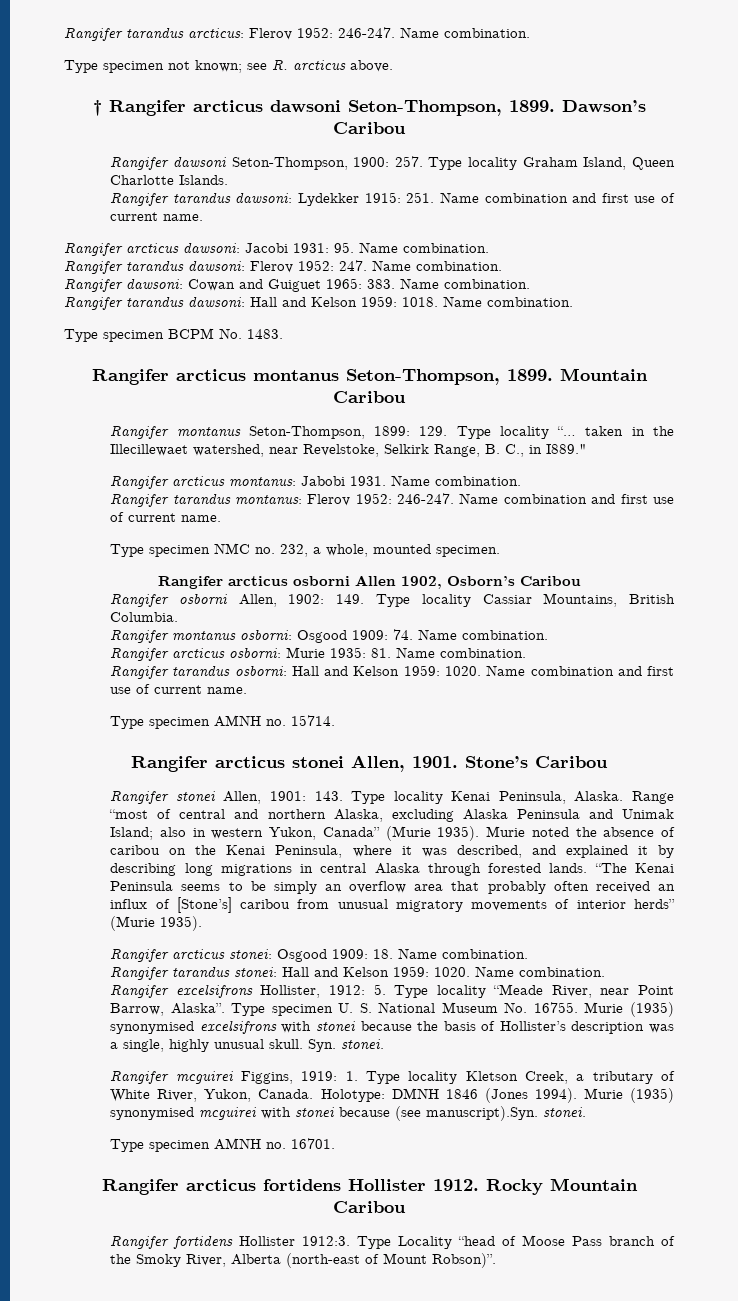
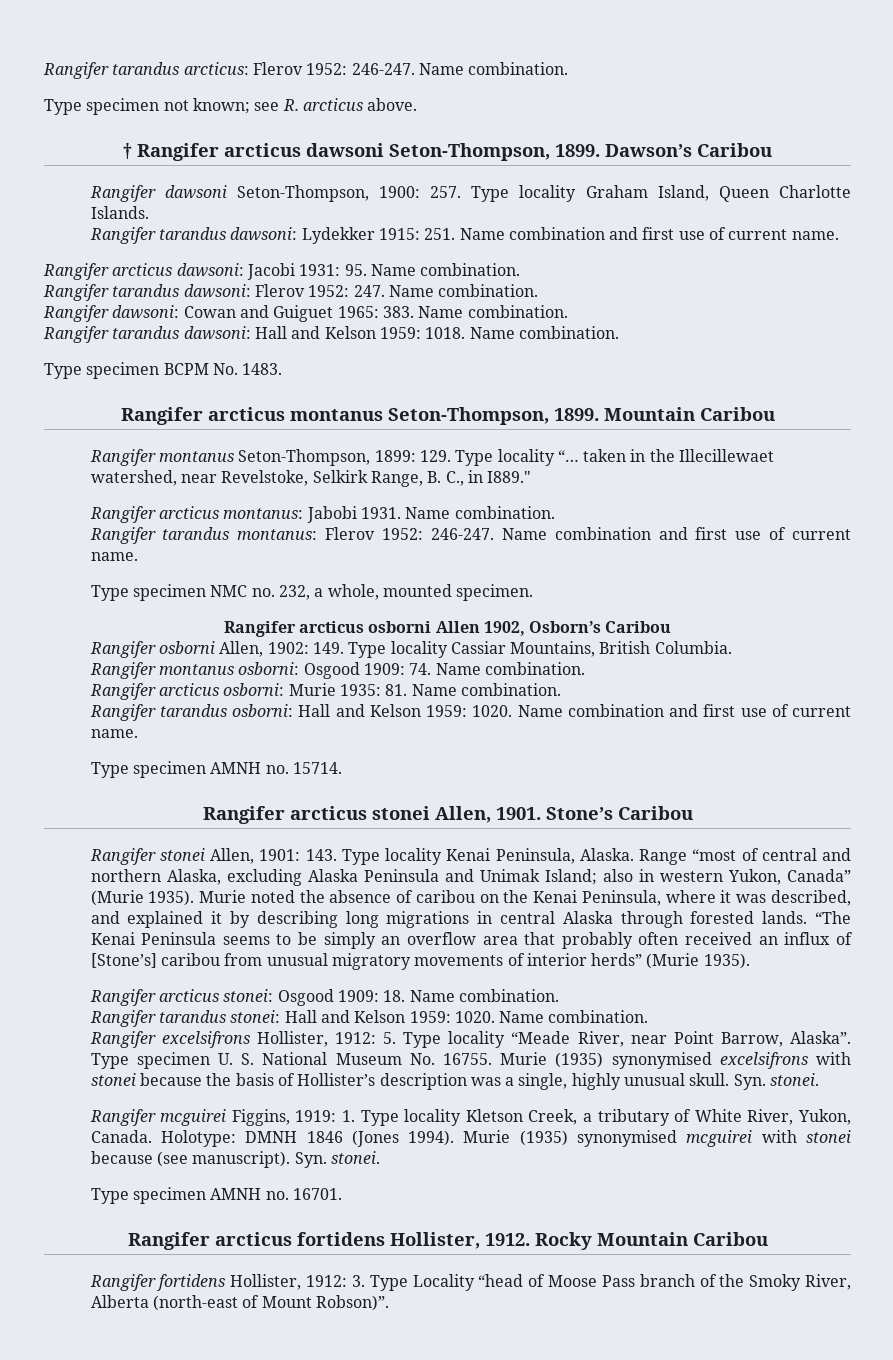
- Murie (1935) synonymised mcguirei with stonei because (see manuscript).Syn. stonei.
+ Murie (1935) synonymised mcguirei with stonei because (see manuscript). Syn. stonei.
- Rangifer arcticus fortidens Hollister 1912.
+ Rangifer arcticus fortidens Hollister, 1912.
- Rangifer fortidens Hollister 1912:3. Type Locality “head of Moose Pass branch of the Smoky River, Alberta (north-east of Mount Robson)”.
+ Rangifer fortidens Hollister, 1912: 3. Type Locality “head of Moose Pass branch of the Smoky River, Alberta (north-east of Mount Robson)”.

